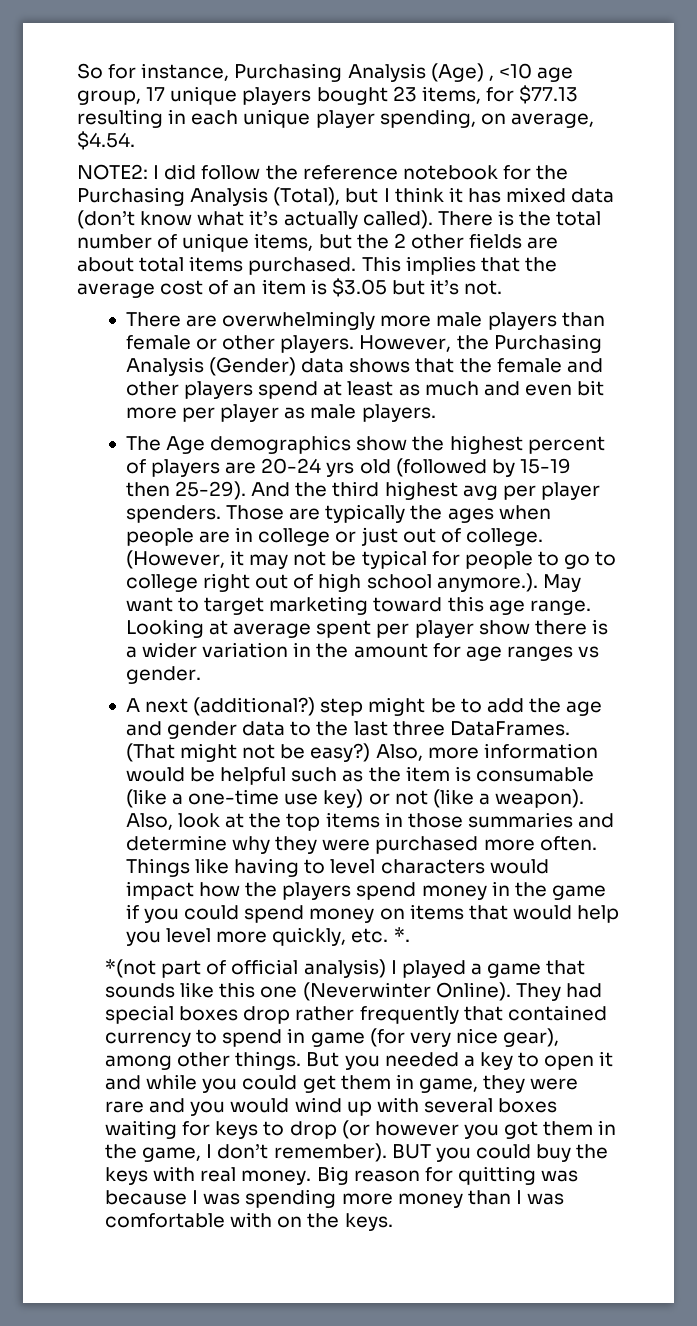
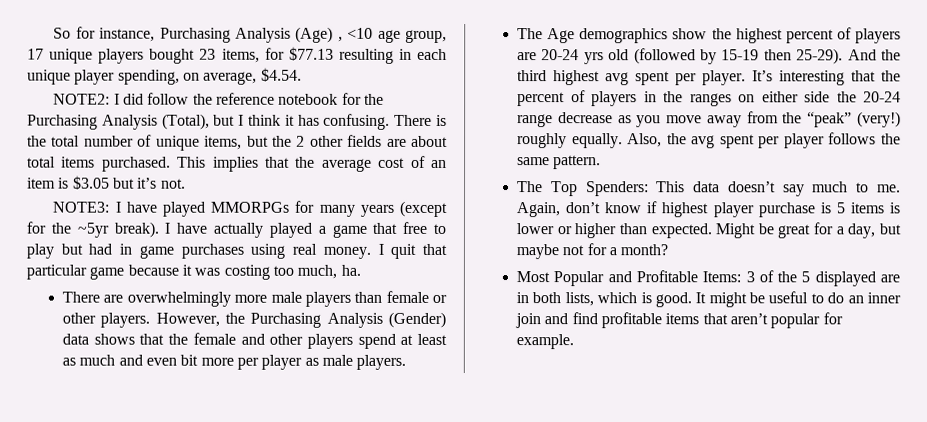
- NOTE2: I did follow the reference notebook for the Purchasing Analysis (Total), but I think it has mixed data (don’t know what it’s actually called).
+ NOTE2: I did follow the reference notebook for the Purchasing Analysis (Total), but I think it has confusing.
+ NOTE3: I have played MMORPGs for many years (except for the ~5yr break). I have actually played a game that free to play but had in game purchases using real money. I quit that particular game because it was costing too much, ha.
- And the third highest avg per player spenders. Those are typically the ages when people are in college or just out of college. (However, it may not be typical for people to go to college right out of high school anymore.). May want to target marketing toward this age range. Looking at average spent per player show there is a wider variation in the amount for age ranges vs gender.
- A next (additional?) step might be to add the age and gender data to the last three DataFrames. (That might not be easy?) Also, more information would be helpful such as the item is consumable (like a one-time use key) or not (like a weapon). Also, look at the top items in those summaries and determine why they were purchased more often. Things like having to level characters would impact how the players spend money in the game if you could spend money on items that would help you level more quickly, etc. *.
- *(not part of official analysis) I played a game that sounds like this one (Neverwinter Online). They had special boxes drop rather frequently that contained currency to spend in game (for very nice gear), among other things. But you needed a key to open it and while you could get them in game, they were rare and you would wind up with several boxes waiting for keys to drop (or however you got them in the game, I don’t remember). BUT you could buy the keys with real money. Big reason for quitting was because I was spending more money than I was comfortable with on the keys.
+ And the third highest avg spent per player. It’s interesting that the percent of players in the ranges on either side the 20-24 range decrease as you move away from the “peak” (very!) roughly equally. Also, the avg spent per player follows the same pattern.
+ The Top Spenders: This data doesn’t say much to me. Again, don’t know if highest player purchase is 5 items is lower or higher than expected. Might be great for a day, but maybe not for a month?
+ Most Popular and Profitable Items: 3 of the 5 displayed are in both lists, which is good. It might be useful to do an inner join and find profitable items that aren’t popular for example.

